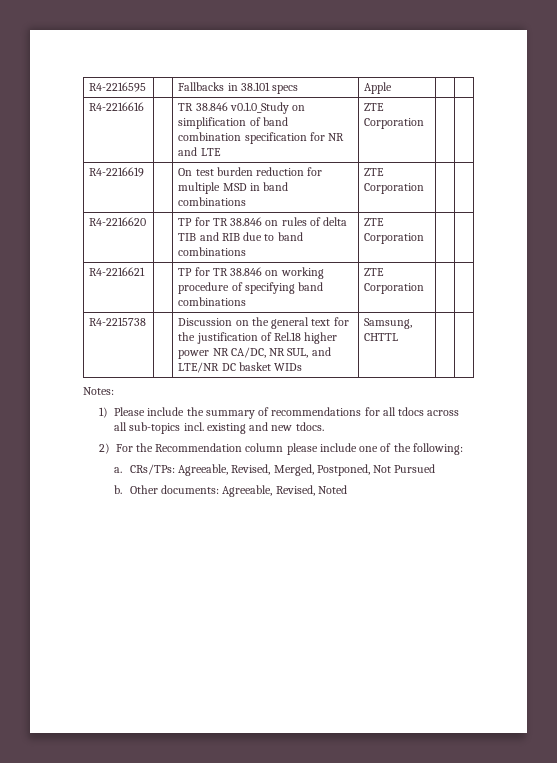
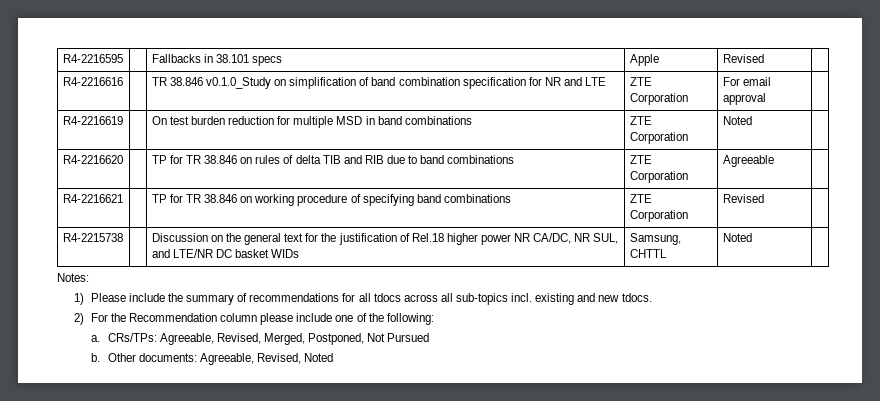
- R4-2216595 | | Fallbacks in 38.101 specs | Apple | |
+ R4-2216595 | | Fallbacks in 38.101 specs | Apple | Revised |
- R4-2216616 | | TR 38.846 v0.1.0_Study on simplification of band combination specification for NR and LTE | ZTE Corporation | |
+ R4-2216616 | | TR 38.846 v0.1.0_Study on simplification of band combination specification for NR and LTE | ZTE Corporation | For email approval |
- R4-2216619 | | On test burden reduction for multiple MSD in band combinations | ZTE Corporation | |
+ R4-2216619 | | On test burden reduction for multiple MSD in band combinations | ZTE Corporation | Noted |
- R4-2216620 | | TP for TR 38.846 on rules of delta TIB and RIB due to band combinations | ZTE Corporation | |
+ R4-2216620 | | TP for TR 38.846 on rules of delta TIB and RIB due to band combinations | ZTE Corporation | Agreeable |
- R4-2216621 | | TP for TR 38.846 on working procedure of specifying band combinations | ZTE Corporation | |
+ R4-2216621 | | TP for TR 38.846 on working procedure of specifying band combinations | ZTE Corporation | Revised |
- R4-2215738 | | Discussion on the general text for the justification of Rel.18 higher power NR CA/DC, NR SUL, and LTE/NR DC basket WIDs | Samsung, CHTTL | |
+ R4-2215738 | | Discussion on the general text for the justification of Rel.18 higher power NR CA/DC, NR SUL, and LTE/NR DC basket WIDs | Samsung, CHTTL | Noted |

